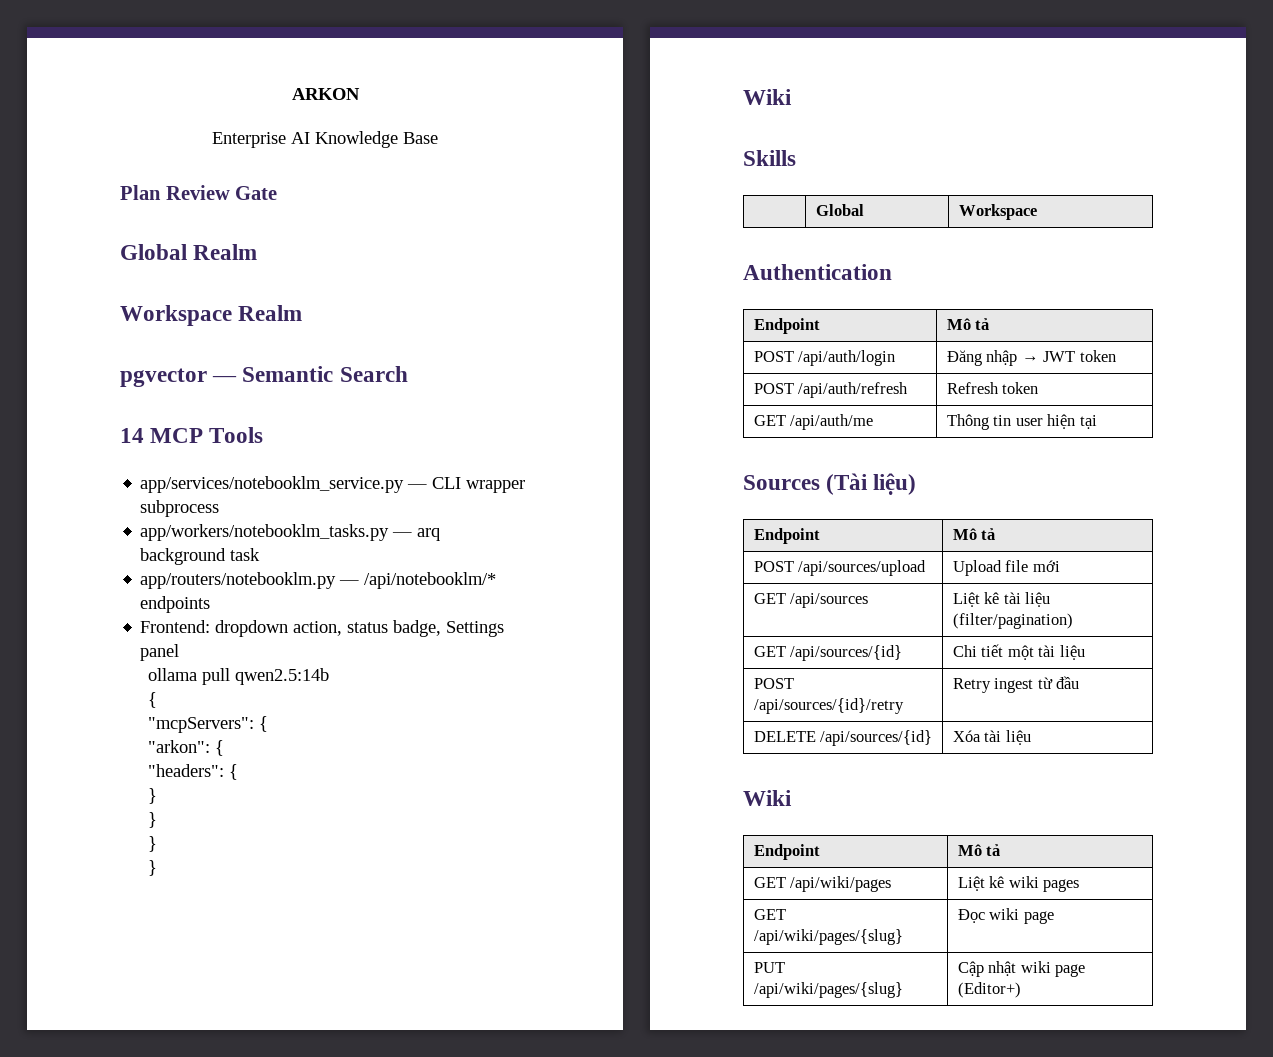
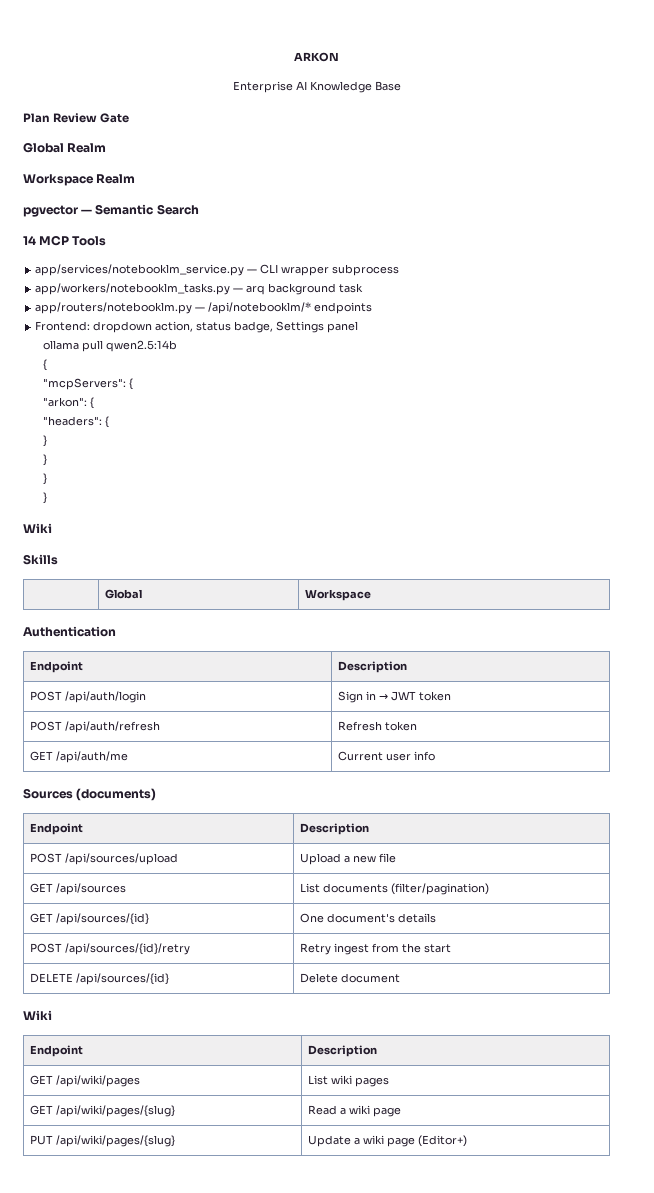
  Authentication
- Endpoint | Mô tả
+ Endpoint | Description
- POST /api/auth/login | Đăng nhập → JWT token
+ POST /api/auth/login | Sign in → JWT token
- GET /api/auth/me | Thông tin user hiện tại
+ GET /api/auth/me | Current user info
- Sources (Tài liệu)
- Endpoint | Mô tả
+ Sources (documents)
+ Endpoint | Description
- POST /api/sources/upload | Upload file mới
+ POST /api/sources/upload | Upload a new file
- GET /api/sources | Liệt kê tài liệu (filter/pagination)
+ GET /api/sources | List documents (filter/pagination)
- GET /api/sources/{id} | Chi tiết một tài liệu
+ GET /api/sources/{id} | One document's details
- POST /api/sources/{id}/retry | Retry ingest từ đầu
+ POST /api/sources/{id}/retry | Retry ingest from the start
- DELETE /api/sources/{id} | Xóa tài liệu
+ DELETE /api/sources/{id} | Delete document
  Wiki
- Endpoint | Mô tả
+ Endpoint | Description
- GET /api/wiki/pages | Liệt kê wiki pages
+ GET /api/wiki/pages | List wiki pages
- GET /api/wiki/pages/{slug} | Đọc wiki page
+ GET /api/wiki/pages/{slug} | Read a wiki page
- PUT /api/wiki/pages/{slug} | Cập nhật wiki page (Editor+)
+ PUT /api/wiki/pages/{slug} | Update a wiki page (Editor+)

